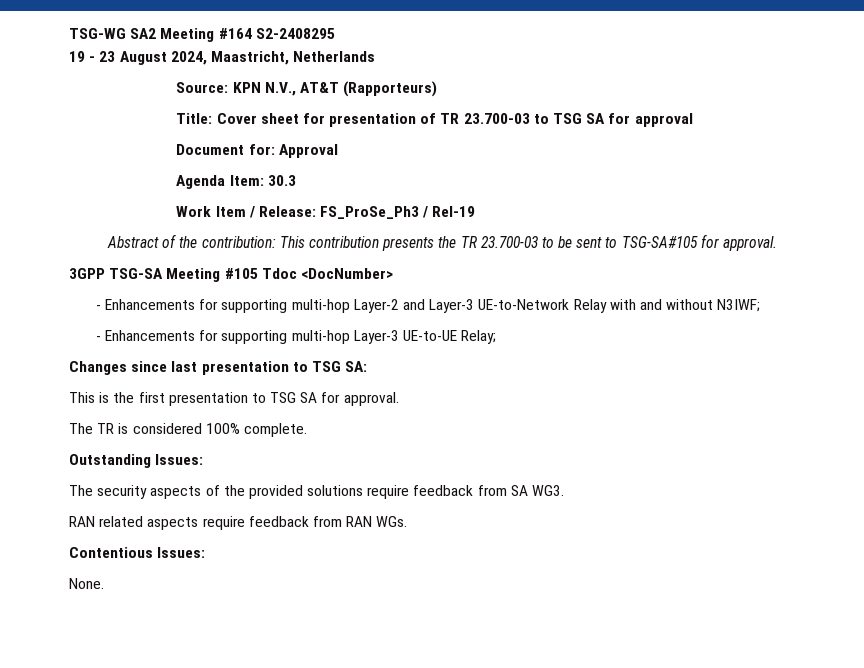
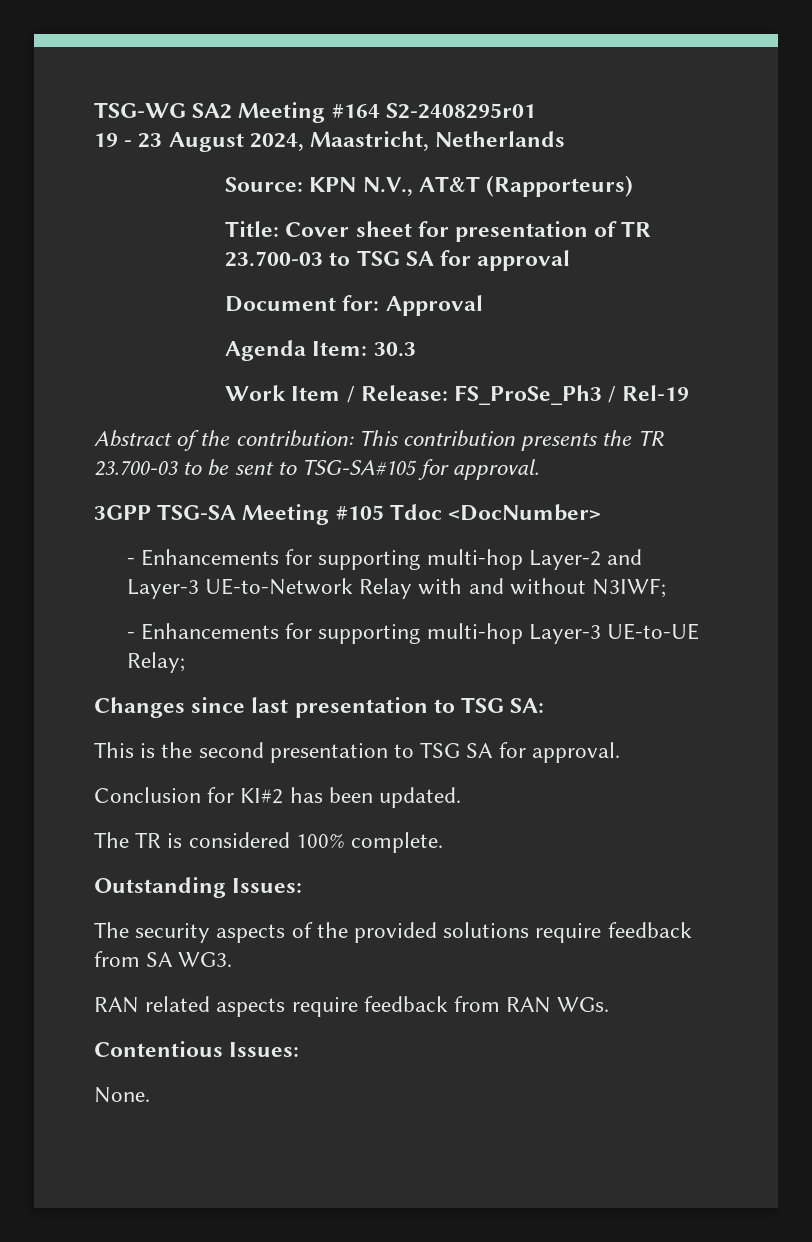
- TSG-WG SA2 Meeting #164 S2-2408295
+ TSG-WG SA2 Meeting #164 S2-2408295r01
- This is the first presentation to TSG SA for approval.
+ This is the second presentation to TSG SA for approval.
+ Conclusion for KI#2 has been updated.

